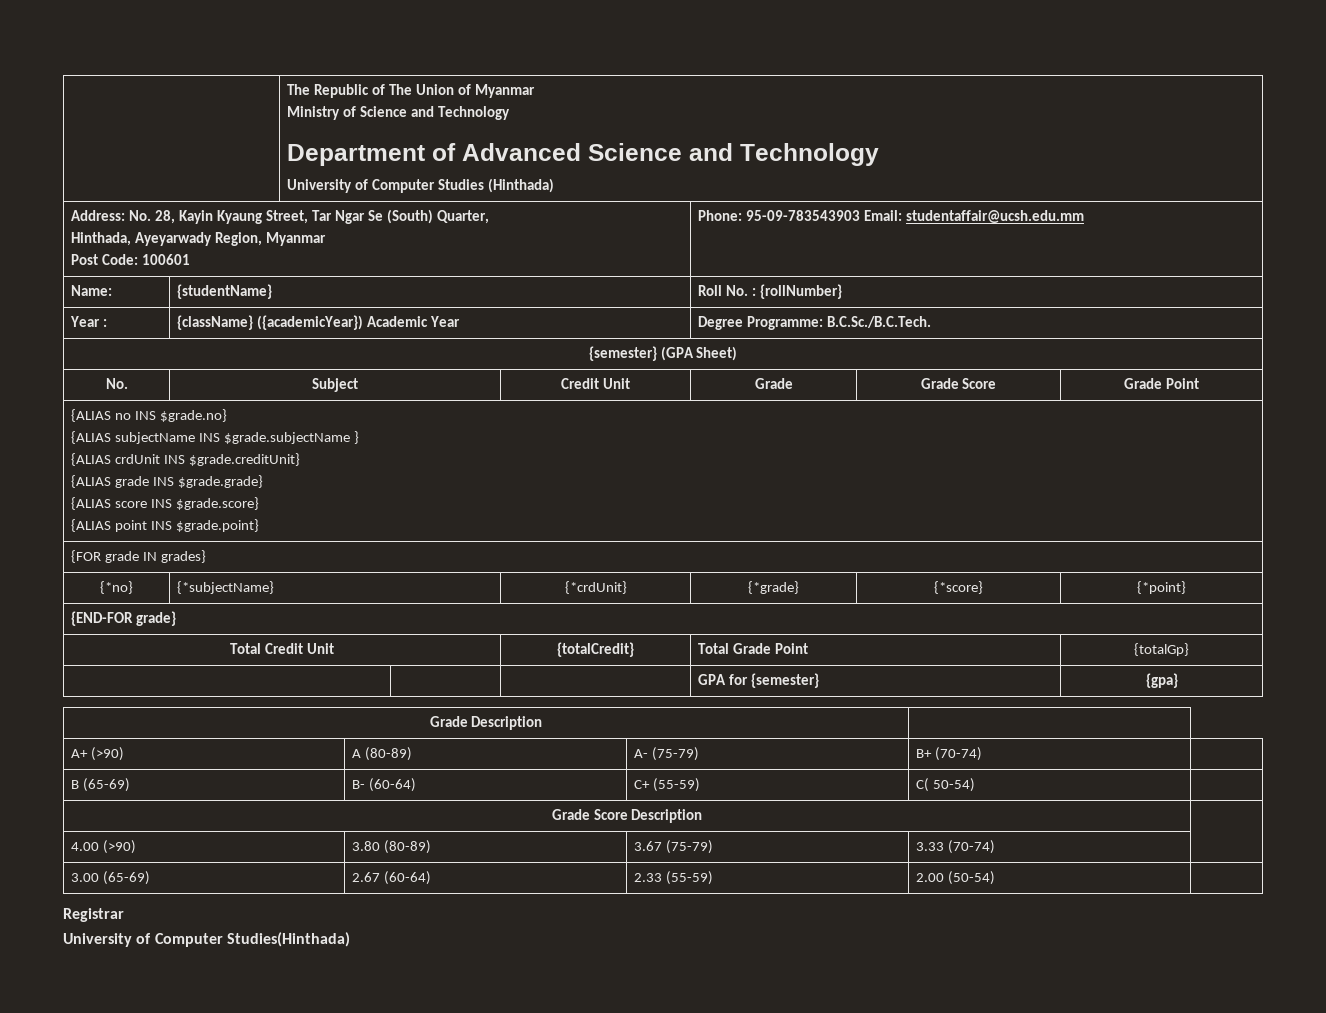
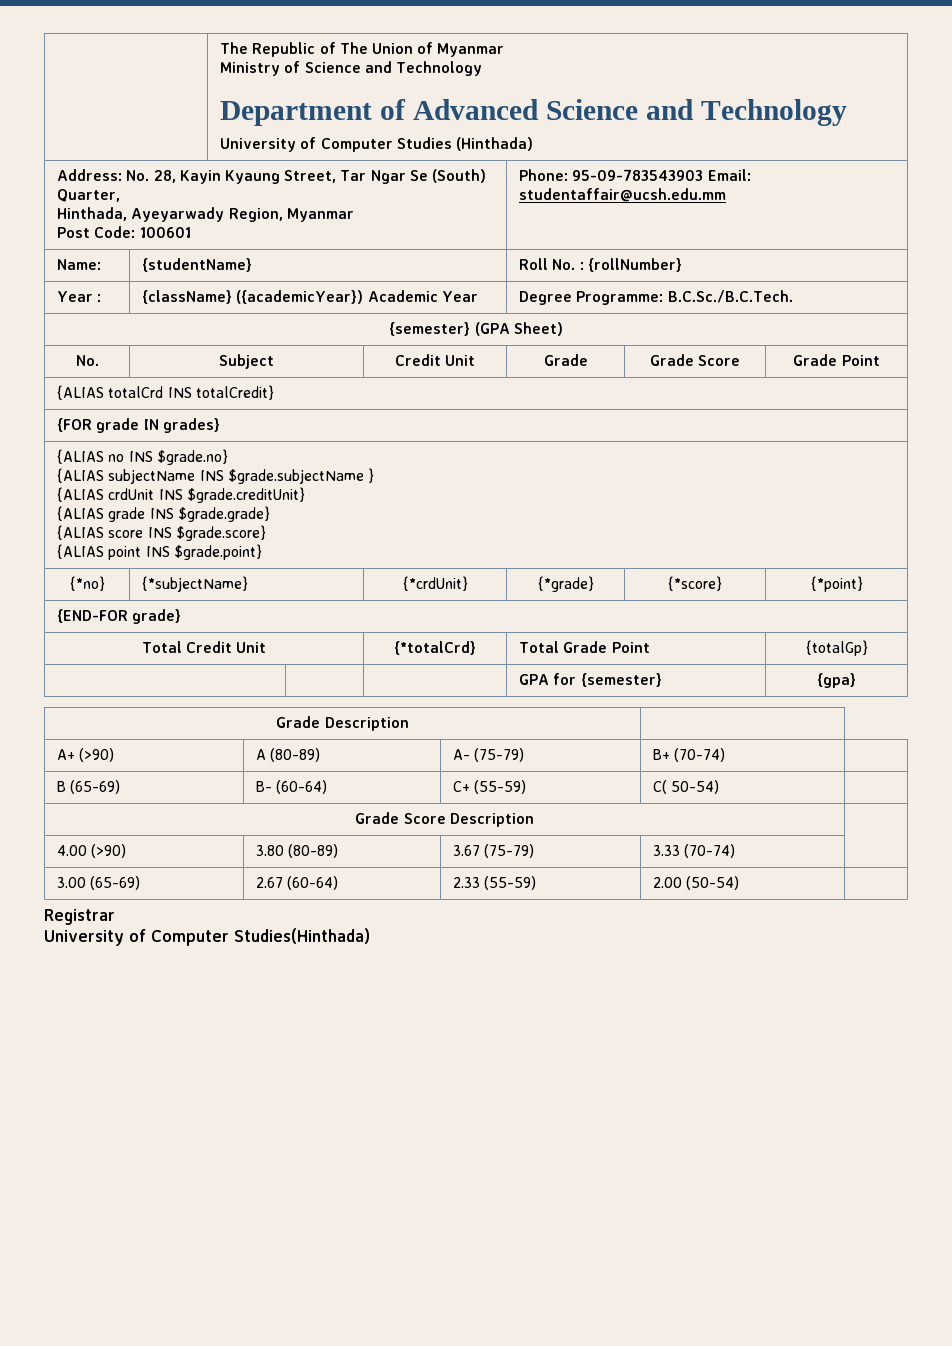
+ {ALIAS totalCrd INS totalCredit}
+ {FOR grade IN grades}
- {FOR grade IN grades}
- Total Credit Unit | {totalCredit} | Total Grade Point | {totalGp}
+ Total Credit Unit | {*totalCrd} | Total Grade Point | {totalGp}

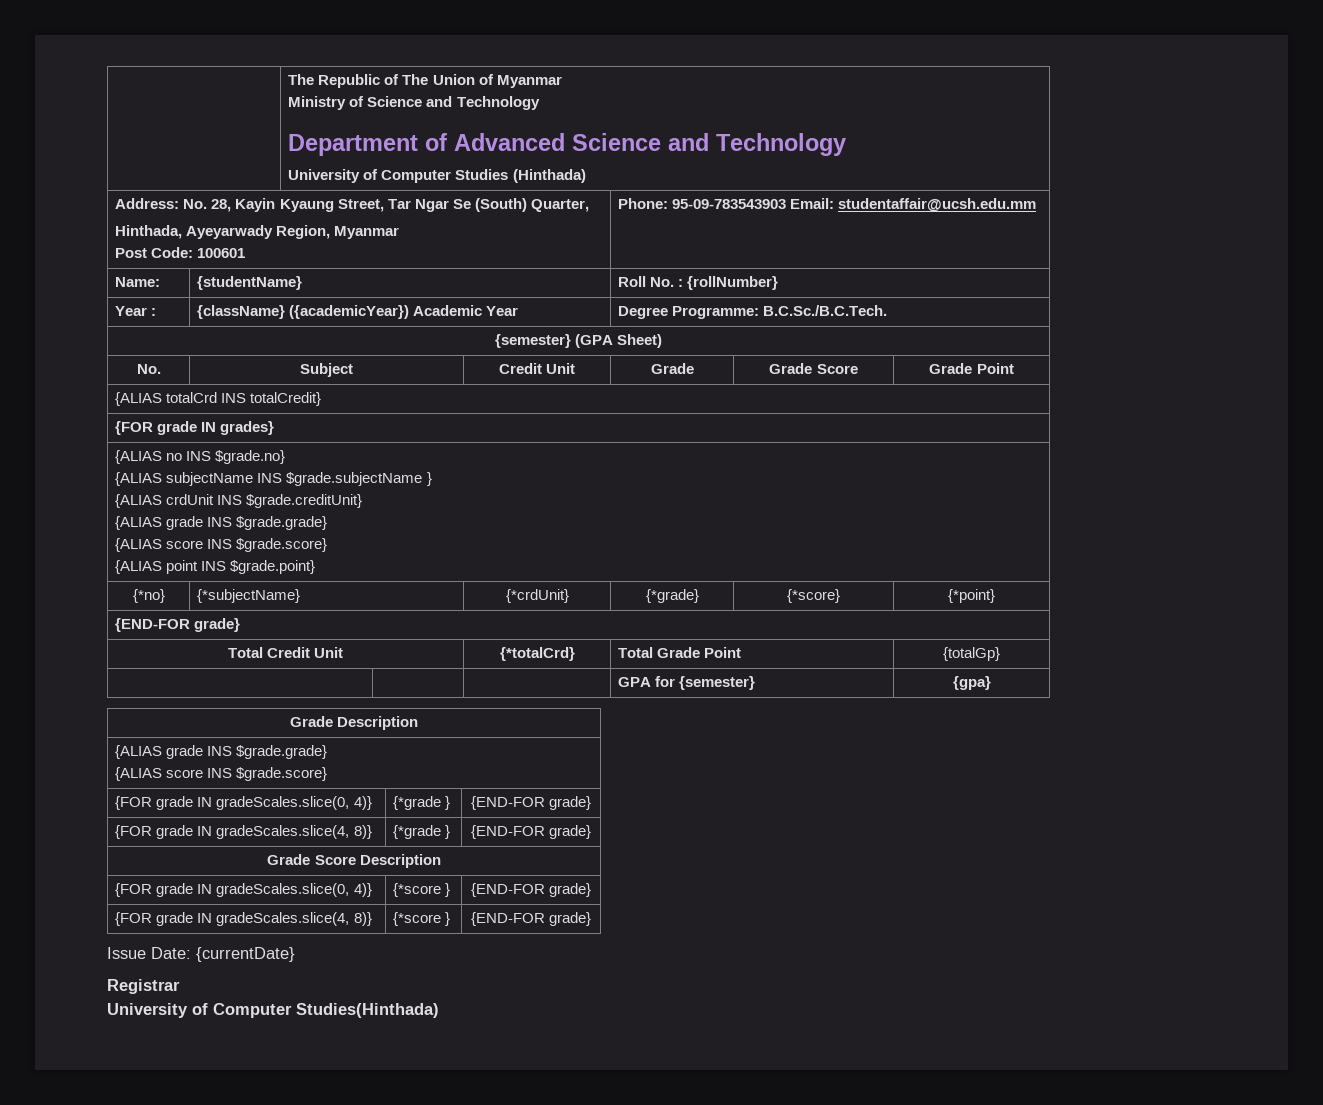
- Grade Description |
- A+ (>90) | A (80-89) | A- (75-79) | B+ (70-74) |
- B (65-69) | B- (60-64) | C+ (55-59) | C( 50-54) |
- Grade Score Description |
- 4.00 (>90) | 3.80 (80-89) | 3.67 (75-79) | 3.33 (70-74) |
- 3.00 (65-69) | 2.67 (60-64) | 2.33 (55-59) | 2.00 (50-54) |
+ Grade Description
+ {ALIAS grade INS $grade.grade}
+ {ALIAS score INS $grade.score}
+ {FOR grade IN gradeScales.slice(0, 4)} | {*grade } | {END-FOR grade}
+ {FOR grade IN gradeScales.slice(4, 8)} | {*grade } | {END-FOR grade}
+ Grade Score Description
+ {FOR grade IN gradeScales.slice(0, 4)} | {*score } | {END-FOR grade}
+ {FOR grade IN gradeScales.slice(4, 8)} | {*score } | {END-FOR grade}
+ Issue Date: {currentDate}

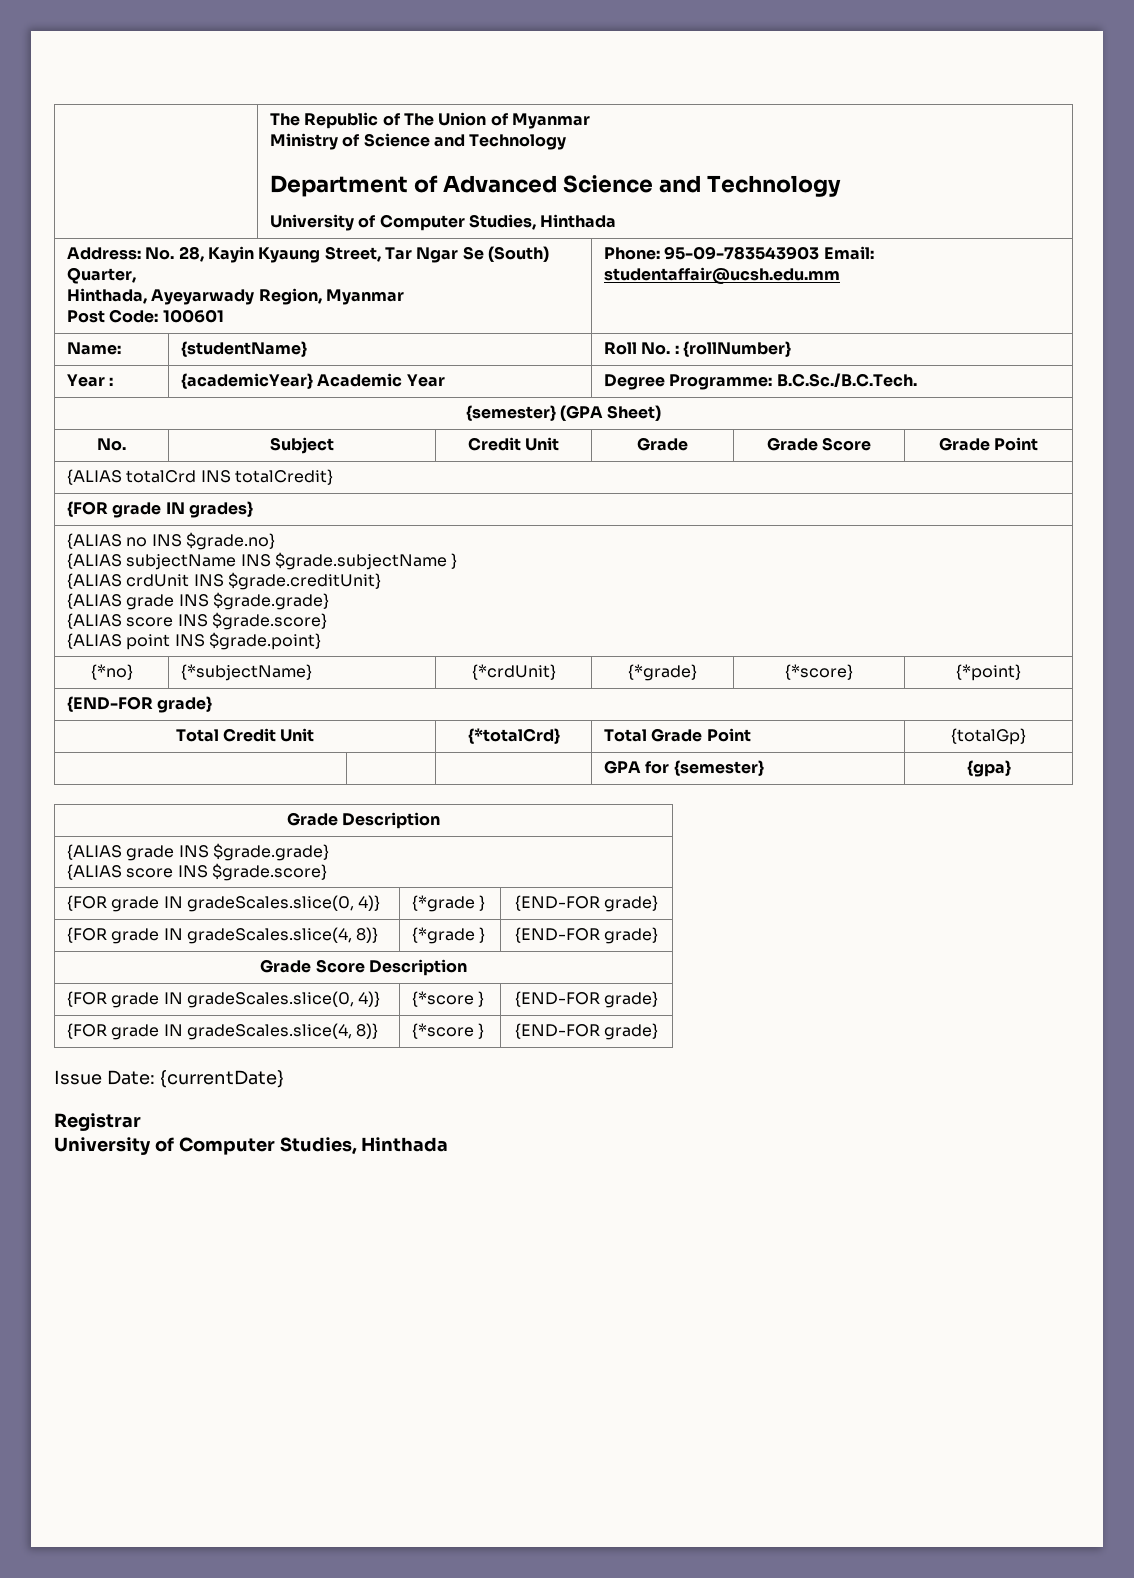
  | The Republic of The Union of Myanmar
  Ministry of Science and Technology
  Department of Advanced Science and Technology
- University of Computer Studies (Hinthada)
+ University of Computer Studies, Hinthada
- Year : | {className} ({academicYear}) Academic Year | Degree Programme: B.C.Sc./B.C.Tech.
+ Year : | {academicYear} Academic Year | Degree Programme: B.C.Sc./B.C.Tech.
  Registrar
- University of Computer Studies(Hinthada)
+ University of Computer Studies, Hinthada

